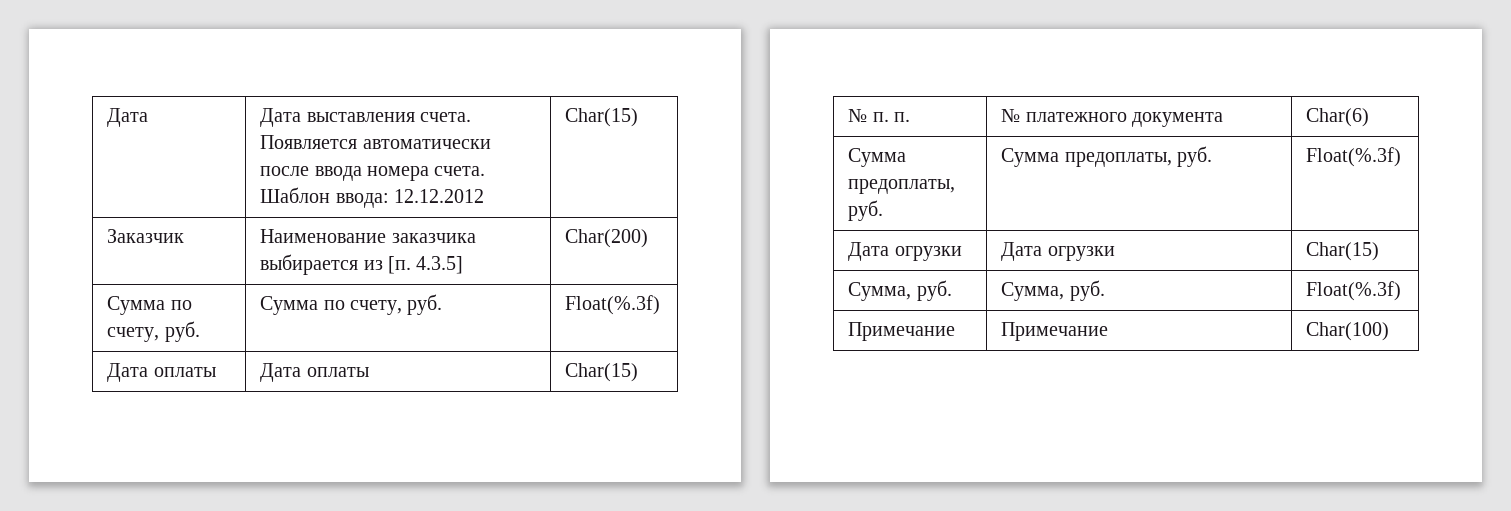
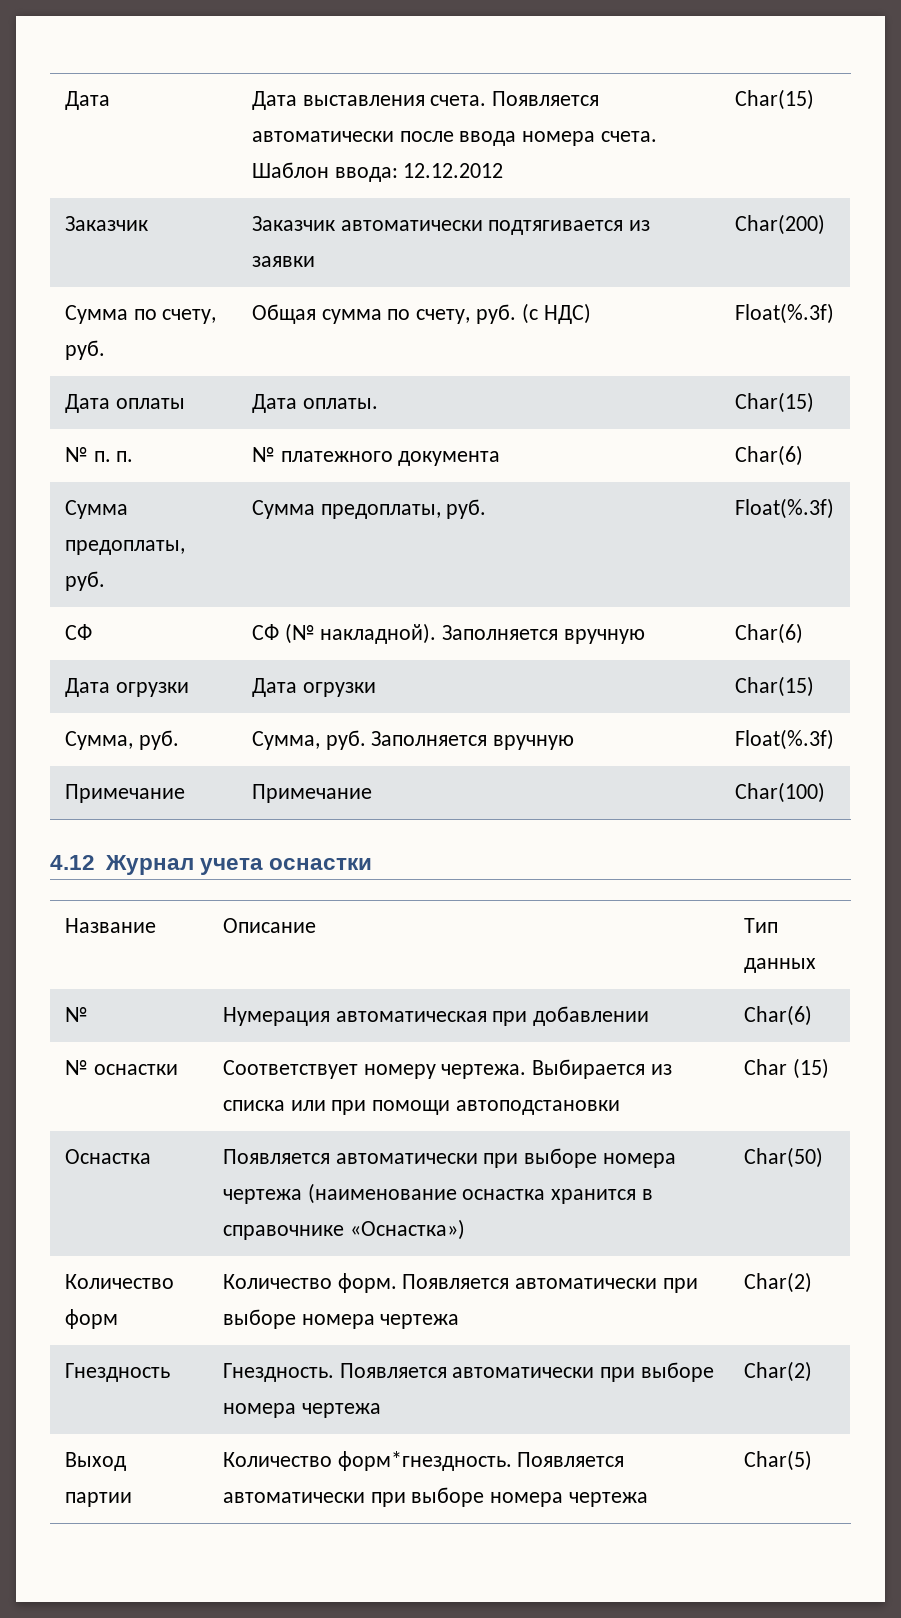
- Заказчик | Наименование заказчика выбирается из [п. 4.3.5] | Char(200)
+ Заказчик | Заказчик автоматически подтягивается из заявки | Char(200)
- Сумма по счету, руб. | Сумма по счету, руб. | Float(%.3f)
+ Сумма по счету, руб. | Общая сумма по счету, руб. (с НДС) | Float(%.3f)
- Дата оплаты | Дата оплаты | Char(15)
+ Дата оплаты | Дата оплаты. | Char(15)
+ СФ | СФ (№ накладной). Заполняется вручную | Char(6)
- Сумма, руб. | Сумма, руб. | Float(%.3f)
+ Сумма, руб. | Сумма, руб. Заполняется вручную | Float(%.3f)
+ 4.12 Журнал учета оснастки
+ Название | Описание | Тип данных
+ № | Нумерация автоматическая при добавлении | Char(6)
+ № оснастки | Соответствует номеру чертежа. Выбирается из списка или при помощи автоподстановки | Char (15)
+ Оснастка | Появляется автоматически при выборе номера чертежа (наименование оснастка хранится в справочнике «Оснастка») | Char(50)
+ Количество форм | Количество форм. Появляется автоматически при выборе номера чертежа | Char(2)
+ Гнездность | Гнездность. Появляется автоматически при выборе номера чертежа | Char(2)
+ Выход партии | Количество форм*гнездность. Появляется автоматически при выборе номера чертежа | Char(5)

